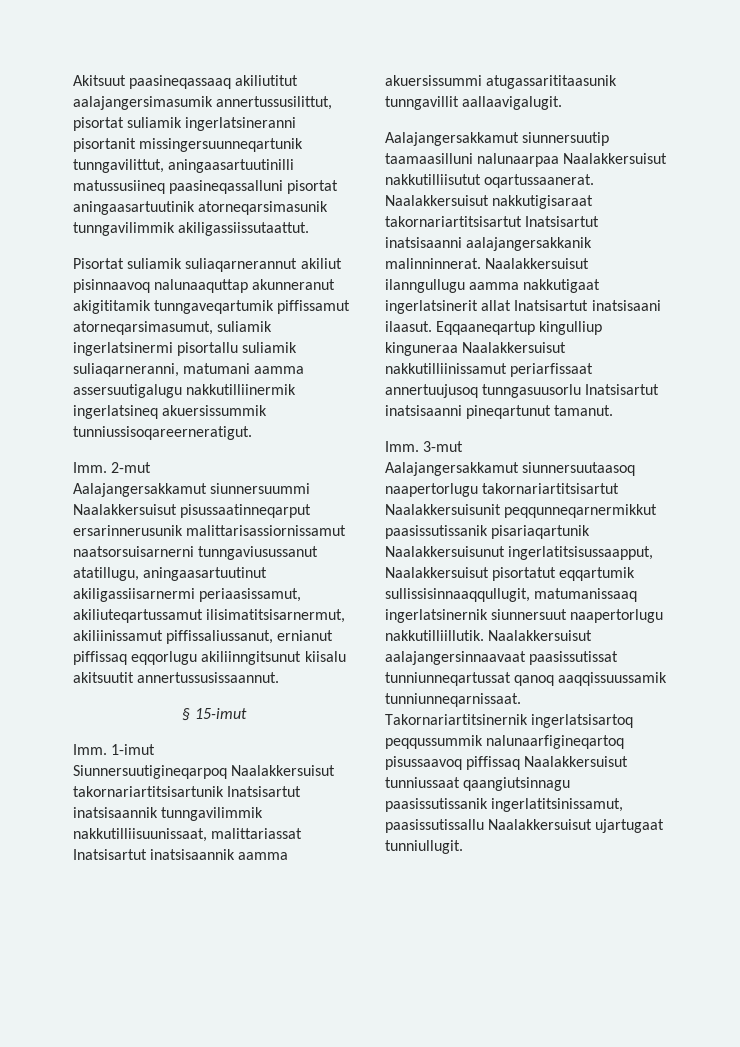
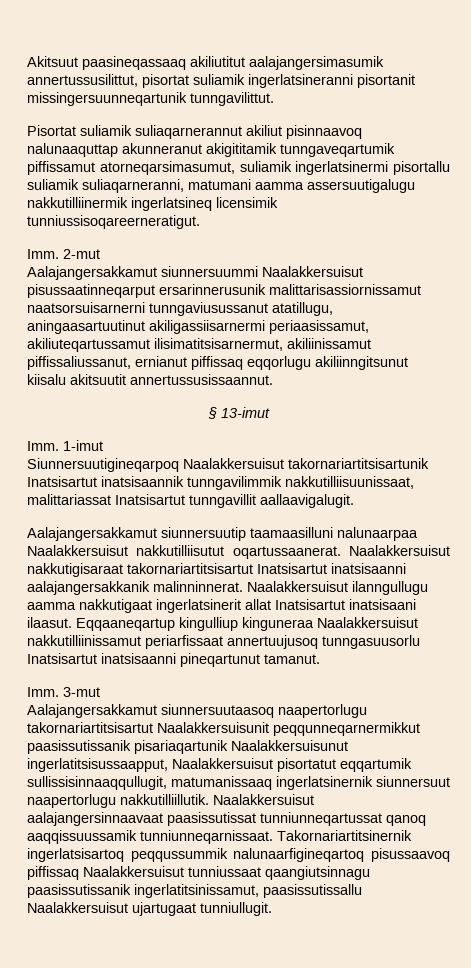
- Akitsuut paasineqassaaq akiliutitut aalajangersimasumik annertussusilittut, pisortat suliamik ingerlatsineranni pisortanit missingersuunneqartunik tunngavilittut, aningaasartuutinilli matussusiineq paasineqassalluni pisortat aningaasartuutinik atorneqarsimasunik tunngavilimmik akiligassiissutaattut.
+ Akitsuut paasineqassaaq akiliutitut aalajangersimasumik annertussusilittut, pisortat suliamik ingerlatsineranni pisortanit missingersuunneqartunik tunngavilittut.
- Pisortat suliamik suliaqarnerannut akiliut pisinnaavoq nalunaaquttap akunneranut akigititamik tunngaveqartumik piffissamut atorneqarsimasumut, suliamik ingerlatsinermi pisortallu suliamik suliaqarneranni, matumani aamma assersuutigalugu nakkutilliinermik ingerlatsineq akuersissummik tunniussisoqareerneratigut.
+ Pisortat suliamik suliaqarnerannut akiliut pisinnaavoq nalunaaquttap akunneranut akigititamik tunngaveqartumik piffissamut atorneqarsimasumut, suliamik ingerlatsinermi pisortallu suliamik suliaqarneranni, matumani aamma assersuutigalugu nakkutilliinermik ingerlatsineq licensimik tunniussisoqareerneratigut.
- § 15-imut
+ § 13-imut
- Siunnersuutigineqarpoq Naalakkersuisut takornariartitsisartunik Inatsisartut inatsisaannik tunngavilimmik nakkutilliisuunissaat, malittariassat Inatsisartut inatsisaannik aamma akuersissummi atugassarititaasunik tunngavillit aallaavigalugit.
+ Siunnersuutigineqarpoq Naalakkersuisut takornariartitsisartunik Inatsisartut inatsisaannik tunngavilimmik nakkutilliisuunissaat, malittariassat Inatsisartut tunngavillit aallaavigalugit.

